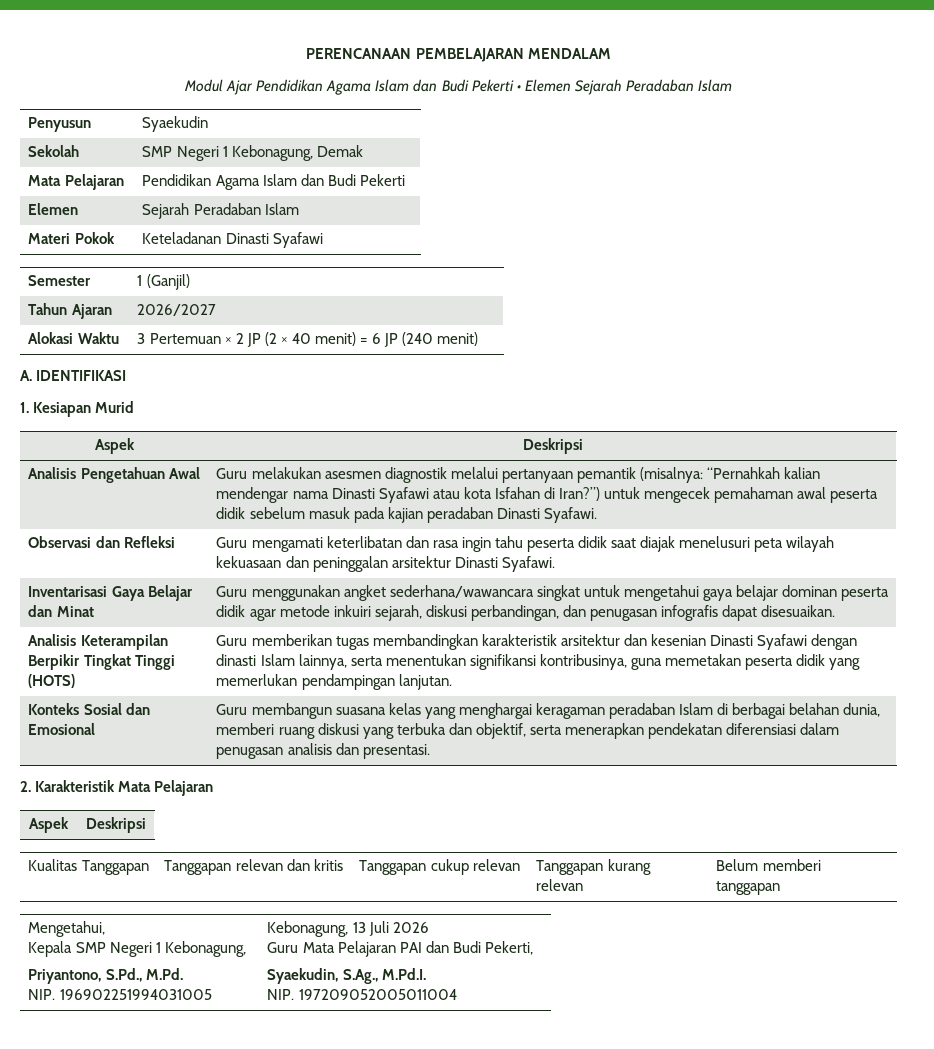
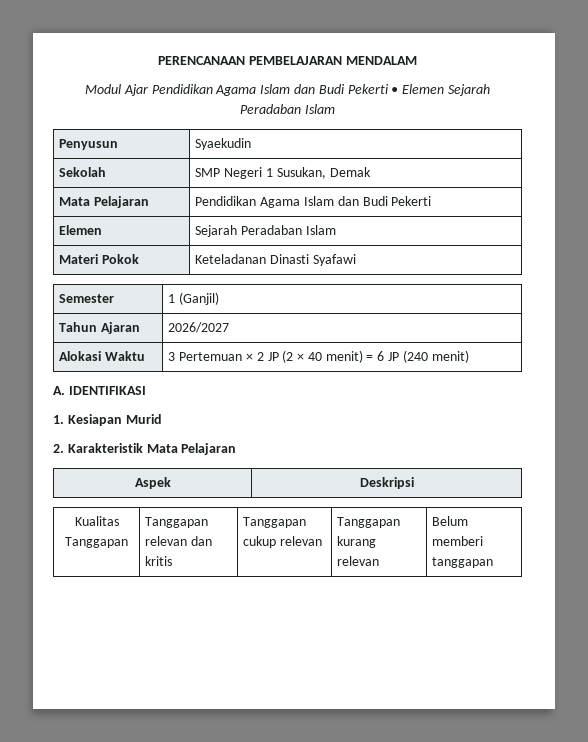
- Sekolah | SMP Negeri 1 Kebonagung, Demak
+ Sekolah | SMP Negeri 1 Susukan, Demak
  1. Kesiapan Murid
- Aspek | Deskripsi
- Analisis Pengetahuan Awal | Guru melakukan asesmen diagnostik melalui pertanyaan pemantik (misalnya: “Pernahkah kalian mendengar nama Dinasti Syafawi atau kota Isfahan di Iran?”) untuk mengecek pemahaman awal peserta didik sebelum masuk pada kajian peradaban Dinasti Syafawi.
- Observasi dan Refleksi | Guru mengamati keterlibatan dan rasa ingin tahu peserta didik saat diajak menelusuri peta wilayah kekuasaan dan peninggalan arsitektur Dinasti Syafawi.
- Inventarisasi Gaya Belajar dan Minat | Guru menggunakan angket sederhana/wawancara singkat untuk mengetahui gaya belajar dominan peserta didik agar metode inkuiri sejarah, diskusi perbandingan, dan penugasan infografis dapat disesuaikan.
- Analisis Keterampilan Berpikir Tingkat Tinggi (HOTS) | Guru memberikan tugas membandingkan karakteristik arsitektur dan kesenian Dinasti Syafawi dengan dinasti Islam lainnya, serta menentukan signifikansi kontribusinya, guna memetakan peserta didik yang memerlukan pendampingan lanjutan.
- Konteks Sosial dan Emosional | Guru membangun suasana kelas yang menghargai keragaman peradaban Islam di berbagai belahan dunia, memberi ruang diskusi yang terbuka dan objektif, serta menerapkan pendekatan diferensiasi dalam penugasan analisis dan presentasi.
- Mengetahui,
- Kepala SMP Negeri 1 Kebonagung,
- Priyantono, S.Pd., M.Pd.
- NIP. 196902251994031005 | Kebonagung, 13 Juli 2026
- Guru Mata Pelajaran PAI dan Budi Pekerti,
- Syaekudin, S.Ag., M.Pd.I.
- NIP. 197209052005011004

